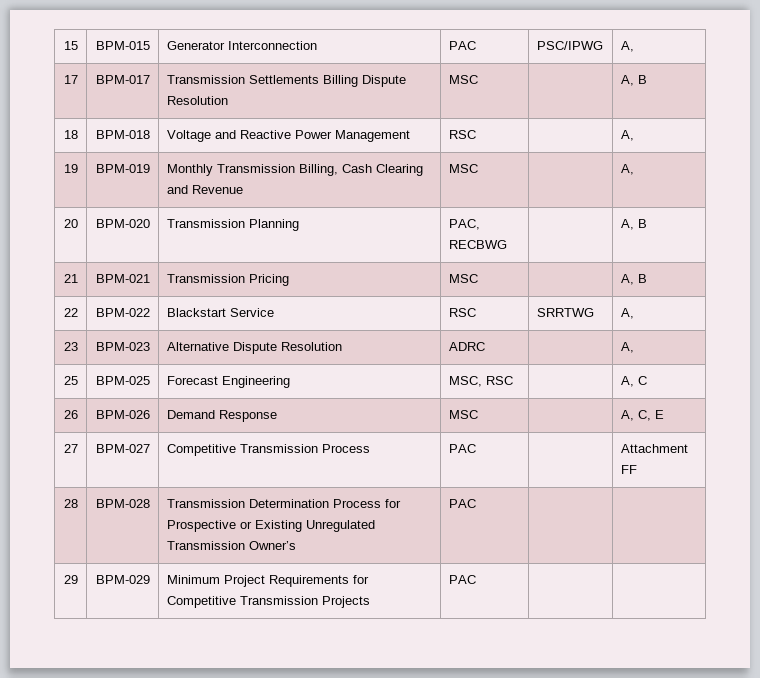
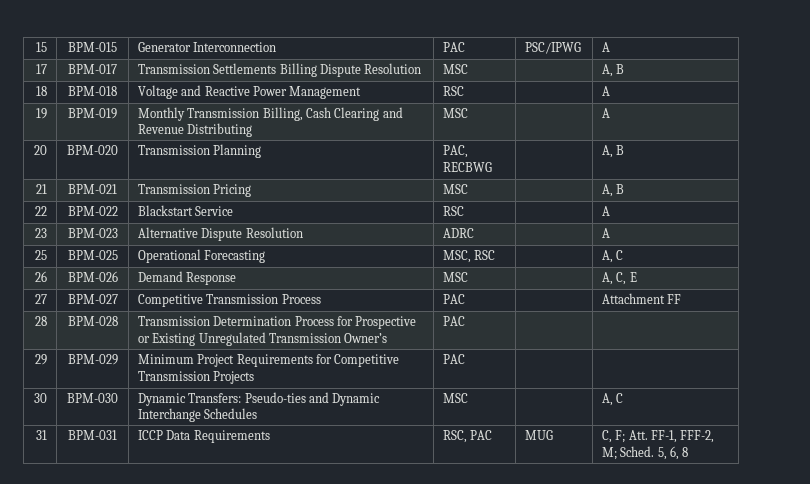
- 15 | BPM-015 | Generator Interconnection | PAC | PSC/IPWG | A,
+ 15 | BPM-015 | Generator Interconnection | PAC | PSC/IPWG | A
- 18 | BPM-018 | Voltage and Reactive Power Management | RSC | | A,
+ 18 | BPM-018 | Voltage and Reactive Power Management | RSC | | A
- 19 | BPM-019 | Monthly Transmission Billing, Cash Clearing and Revenue | MSC | | A,
+ 19 | BPM-019 | Monthly Transmission Billing, Cash Clearing and Revenue Distributing | MSC | | A
- 22 | BPM-022 | Blackstart Service | RSC | SRRTWG | A,
+ 22 | BPM-022 | Blackstart Service | RSC | | A
- 23 | BPM-023 | Alternative Dispute Resolution | ADRC | | A,
+ 23 | BPM-023 | Alternative Dispute Resolution | ADRC | | A
- 25 | BPM-025 | Forecast Engineering | MSC, RSC | | A, C
+ 25 | BPM-025 | Operational Forecasting | MSC, RSC | | A, C
+ 30 | BPM-030 | Dynamic Transfers: Pseudo-ties and Dynamic Interchange Schedules | MSC | | A, C
+ 31 | BPM-031 | ICCP Data Requirements | RSC, PAC | MUG | C, F; Att. FF-1, FFF-2, M; Sched. 5, 6, 8

